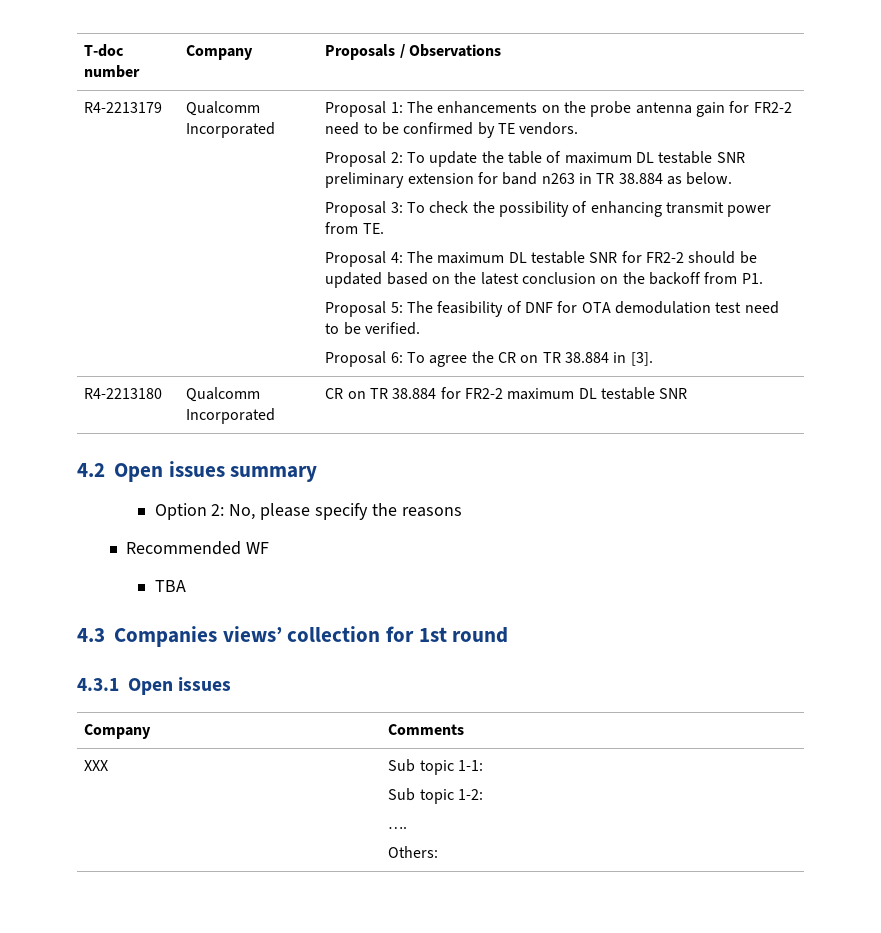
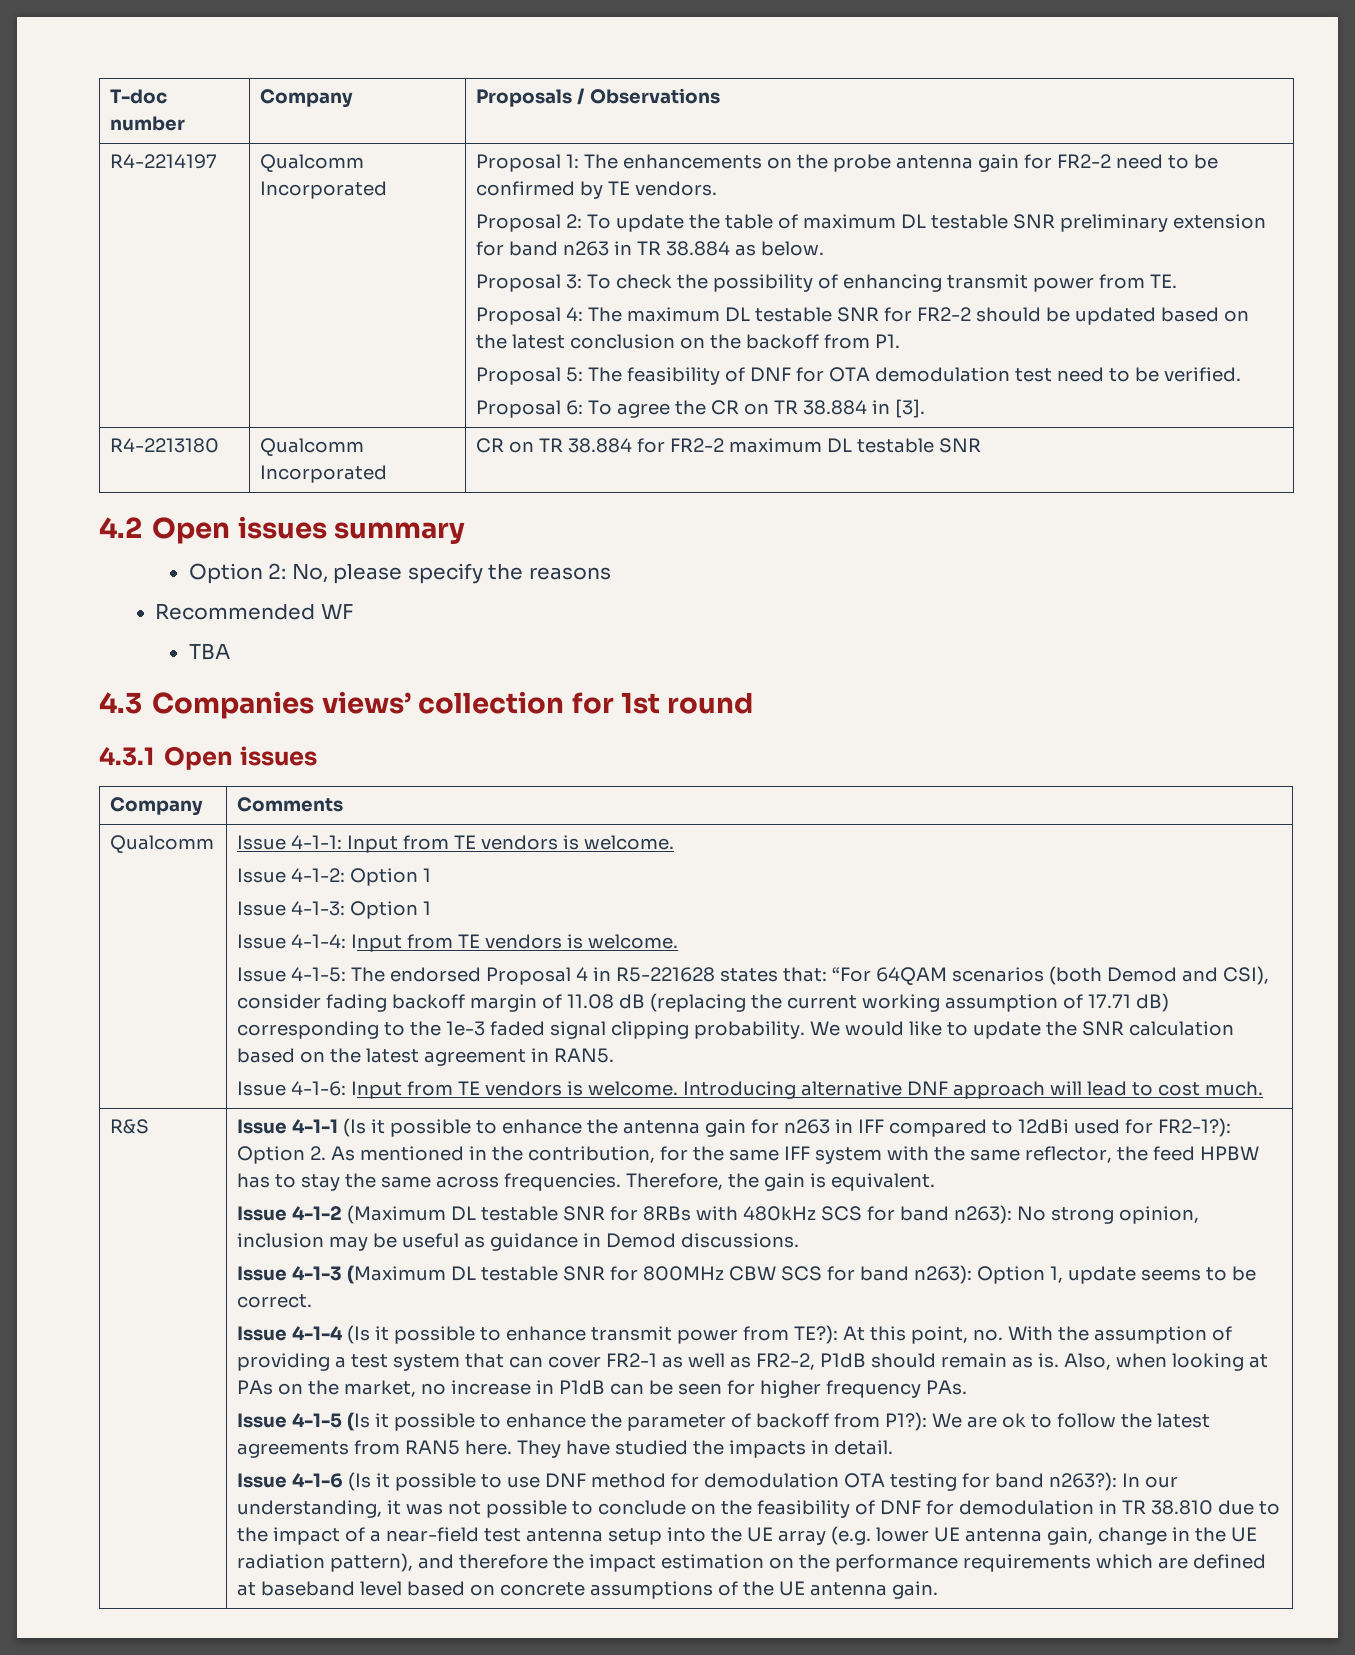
- R4-2213179
+ R4-2214197
- XXX | Sub topic 1-1:
- Sub topic 1-2:
- ….
- Others:
+ Qualcomm | Issue 4-1-1: Input from TE vendors is welcome.
+ Issue 4-1-2: Option 1
+ Issue 4-1-3: Option 1
+ Issue 4-1-4: Input from TE vendors is welcome.
+ Issue 4-1-5: The endorsed Proposal 4 in R5-221628 states that: “For 64QAM scenarios (both Demod and CSI), consider fading backoff margin of 11.08 dB (replacing the current working assumption of 17.71 dB) corresponding to the 1e-3 faded signal clipping probability. We would like to update the SNR calculation based on the latest agreement in RAN5.
+ Issue 4-1-6: Input from TE vendors is welcome. Introducing alternative DNF approach will lead to cost much.
+ R&S | Issue 4-1-1 (Is it possible to enhance the antenna gain for n263 in IFF compared to 12dBi used for FR2-1?): Option 2. As mentioned in the contribution, for the same IFF system with the same reflector, the feed HPBW has to stay the same across frequencies. Therefore, the gain is equivalent.
+ Issue 4-1-2 (Maximum DL testable SNR for 8RBs with 480kHz SCS for band n263): No strong opinion, inclusion may be useful as guidance in Demod discussions.
+ Issue 4-1-3 (Maximum DL testable SNR for 800MHz CBW SCS for band n263): Option 1, update seems to be correct.
+ Issue 4-1-4 (Is it possible to enhance transmit power from TE?): At this point, no. With the assumption of providing a test system that can cover FR2-1 as well as FR2-2, P1dB should remain as is. Also, when looking at PAs on the market, no increase in P1dB can be seen for higher frequency PAs.
+ Issue 4-1-5 (Is it possible to enhance the parameter of backoff from P1?): We are ok to follow the latest agreements from RAN5 here. They have studied the impacts in detail.
+ Issue 4-1-6 (Is it possible to use DNF method for demodulation OTA testing for band n263?): In our understanding, it was not possible to conclude on the feasibility of DNF for demodulation in TR 38.810 due to the impact of a near-field test antenna setup into the UE array (e.g. lower UE antenna gain, change in the UE radiation pattern), and therefore the impact estimation on the performance requirements which are defined at baseband level based on concrete assumptions of the UE antenna gain.

